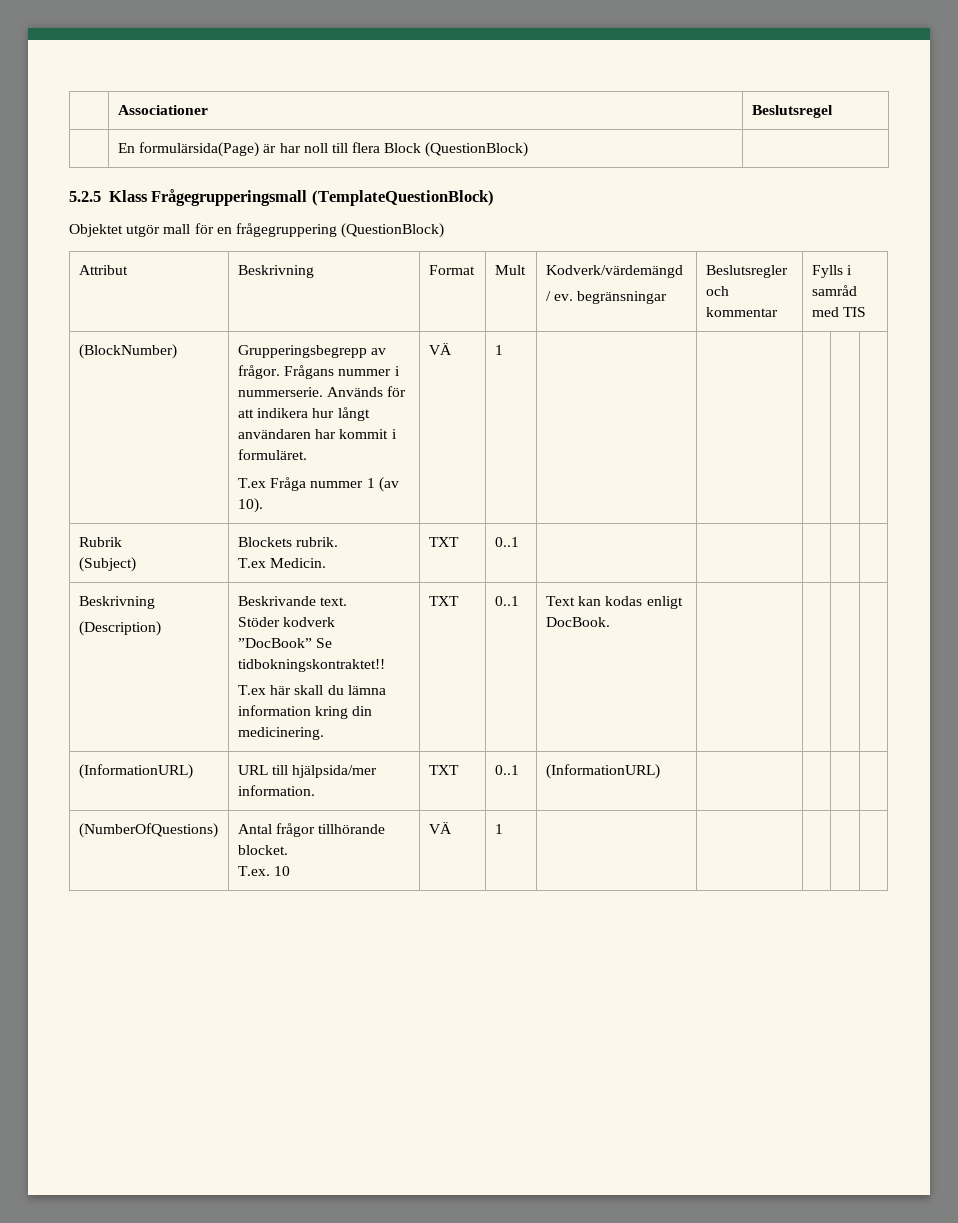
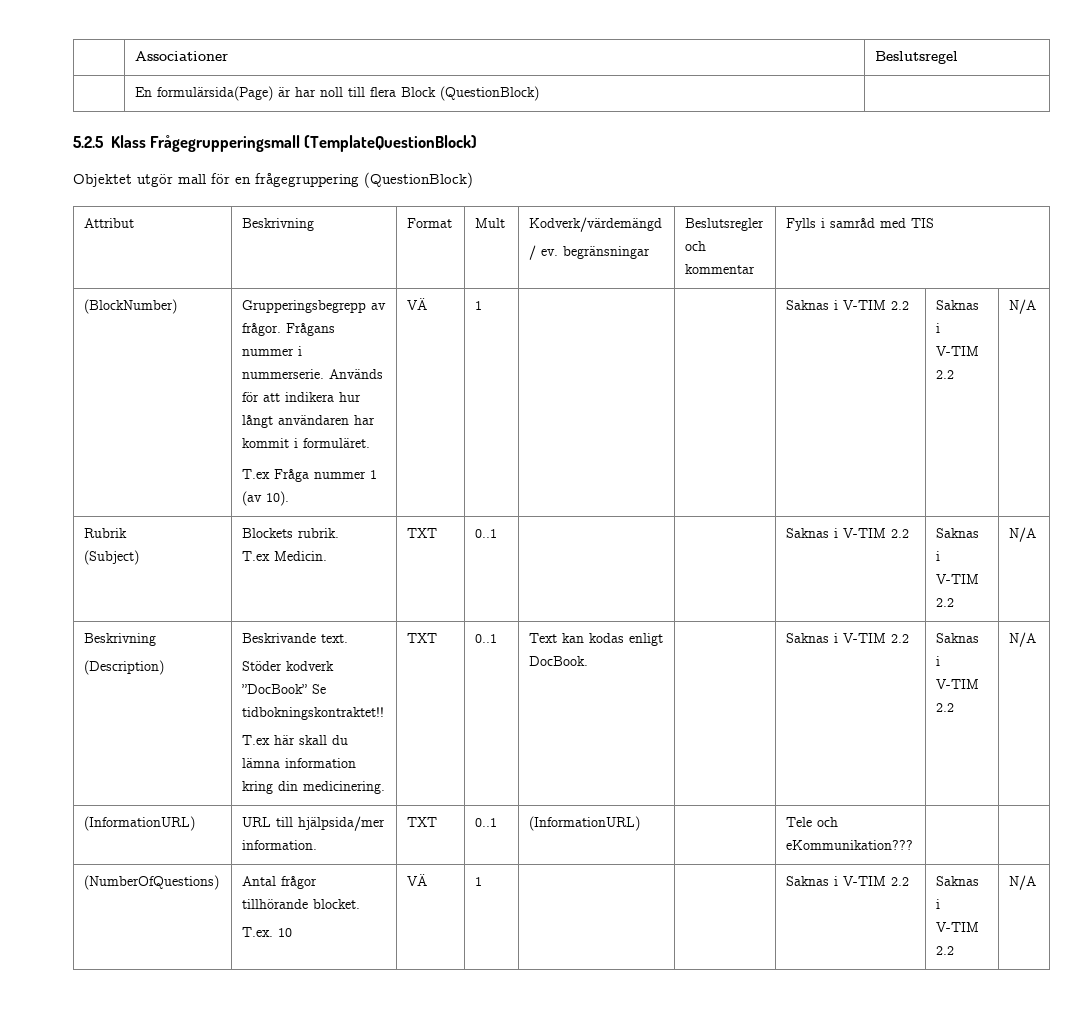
  (BlockNumber) | Grupperingsbegrepp av frågor. Frågans nummer i nummerserie. Används för att indikera hur långt användaren har kommit i formuläret.
- T.ex Fråga nummer 1 (av 10). | VÄ | 1 | | | | |
+ T.ex Fråga nummer 1 (av 10). | VÄ | 1 | | | Saknas i V-TIM 2.2 | Saknas i V-TIM 2.2 | N/A
  Rubrik
  (Subject) | Blockets rubrik.
- T.ex Medicin. | TXT | 0..1 | | | | |
+ T.ex Medicin. | TXT | 0..1 | | | Saknas i V-TIM 2.2 | Saknas i V-TIM 2.2 | N/A
  Beskrivning
  (Description) | Beskrivande text.
  Stöder kodverk ”DocBook” Se tidbokningskontraktet!!
- T.ex här skall du lämna information kring din medicinering. | TXT | 0..1 | Text kan kodas enligt DocBook. | | | |
+ T.ex här skall du lämna information kring din medicinering. | TXT | 0..1 | Text kan kodas enligt DocBook. | | Saknas i V-TIM 2.2 | Saknas i V-TIM 2.2 | N/A
- (InformationURL) | URL till hjälpsida/mer information. | TXT | 0..1 | (InformationURL) | | | |
+ (InformationURL) | URL till hjälpsida/mer information. | TXT | 0..1 | (InformationURL) | | Tele och eKommunikation??? | |
  (NumberOfQuestions) | Antal frågor tillhörande blocket.
- T.ex. 10 | VÄ | 1 | | | | |
+ T.ex. 10 | VÄ | 1 | | | Saknas i V-TIM 2.2 | Saknas i V-TIM 2.2 | N/A

